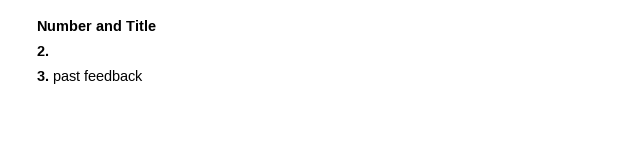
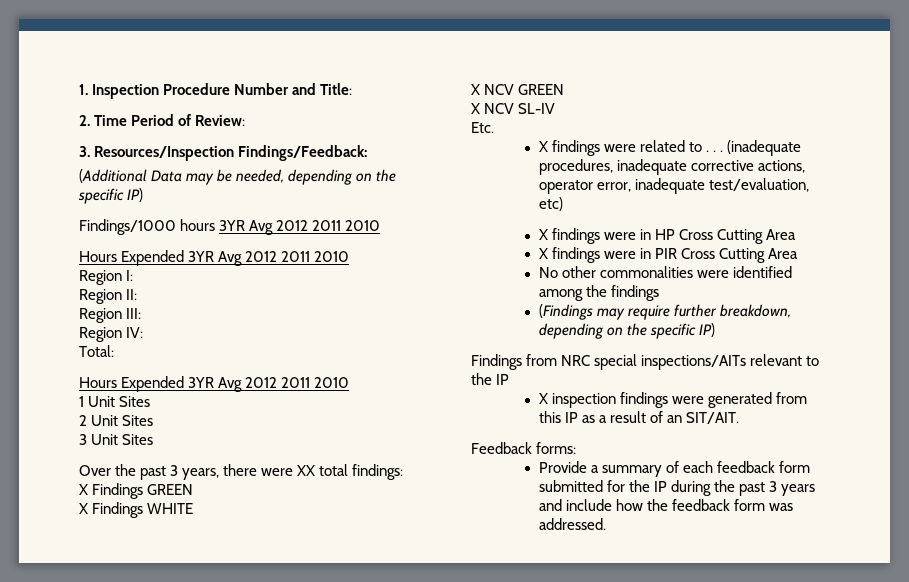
- Number and Title
+ 1. Inspection Procedure Number and Title:
- 2.
- 3. past feedback
+ 2. Time Period of Review:
+ 3. Resources/Inspection Findings/Feedback:
+ (Additional Data may be needed, depending on the specific IP)
+ Findings/1000 hours 3YR Avg 2012 2011 2010
+ Hours Expended 3YR Avg 2012 2011 2010
+ Region I:
+ Region II:
+ Region III:
+ Region IV:
+ Total:
+ Hours Expended 3YR Avg 2012 2011 2010
+ 1 Unit Sites
+ 2 Unit Sites
+ 3 Unit Sites
+ Over the past 3 years, there were XX total findings:
+ X Findings GREEN
+ X Findings WHITE
+ X NCV GREEN
+ X NCV SL-IV
+ Etc.
+ X findings were related to . . . (inadequate procedures, inadequate corrective actions, operator error, inadequate test/evaluation, etc)
+ X findings were in HP Cross Cutting Area
+ X findings were in PIR Cross Cutting Area
+ No other commonalities were identified among the findings
+ (Findings may require further breakdown, depending on the specific IP)
+ Findings from NRC special inspections/AITs relevant to the IP
+ X inspection findings were generated from this IP as a result of an SIT/AIT.
+ Feedback forms:
+ Provide a summary of each feedback form submitted for the IP during the past 3 years and include how the feedback form was addressed.

